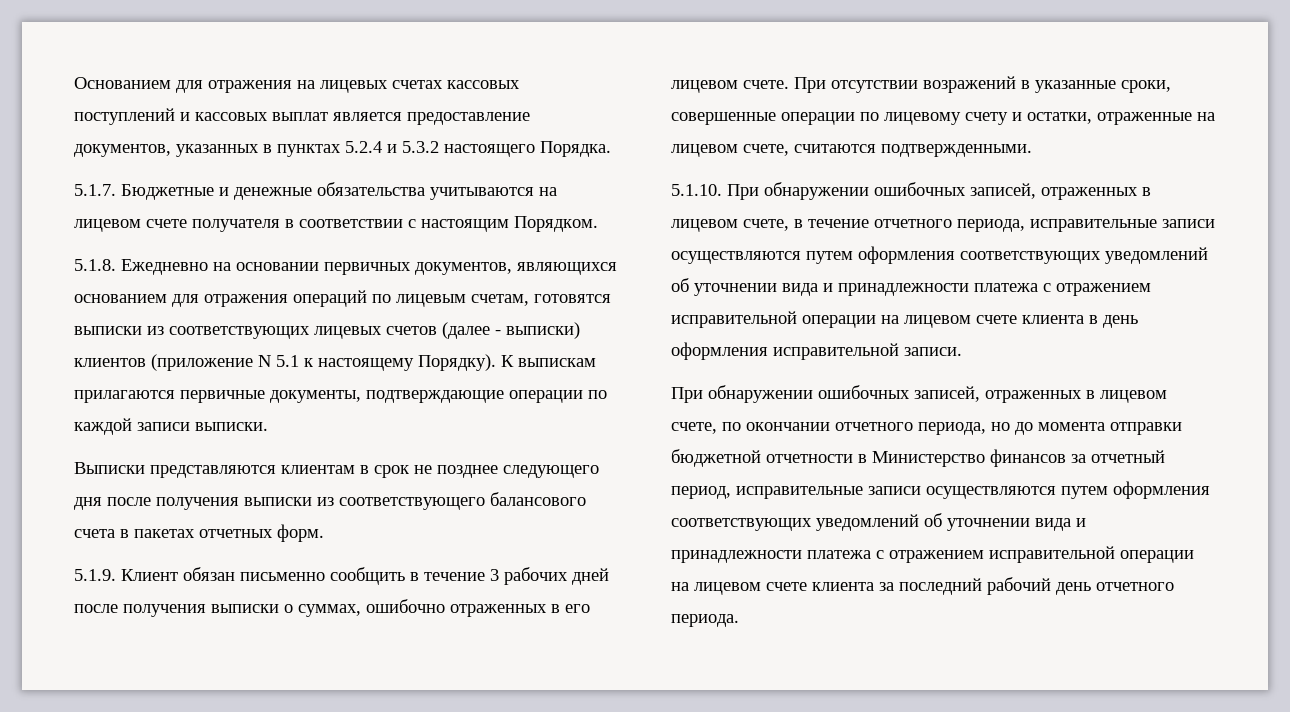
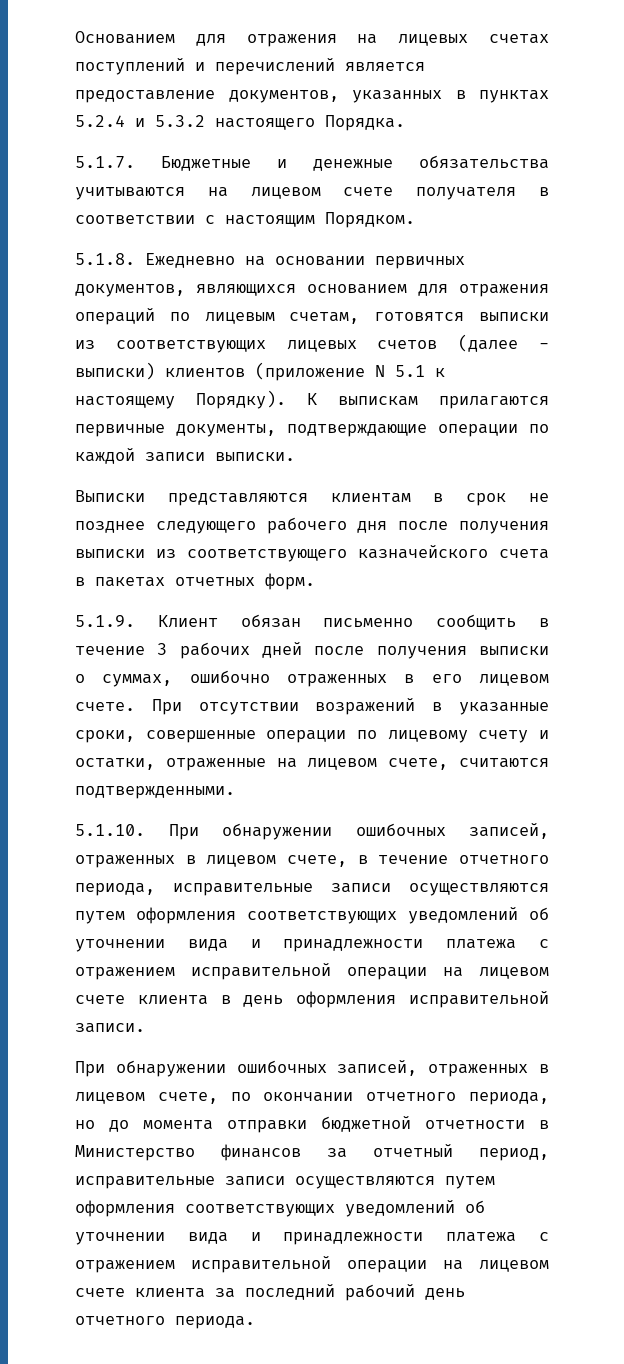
- Основанием для отражения на лицевых счетах кассовых поступлений и кассовых выплат является предоставление документов, указанных в пунктах 5.2.4 и 5.3.2 настоящего Порядка.
+ Основанием для отражения на лицевых счетах поступлений и перечислений является предоставление документов, указанных в пунктах 5.2.4 и 5.3.2 настоящего Порядка.
- Выписки представляются клиентам в срок не позднее следующего дня после получения выписки из соответствующего балансового счета в пакетах отчетных форм.
+ Выписки представляются клиентам в срок не позднее следующего рабочего дня после получения выписки из соответствующего казначейского счета в пакетах отчетных форм.

